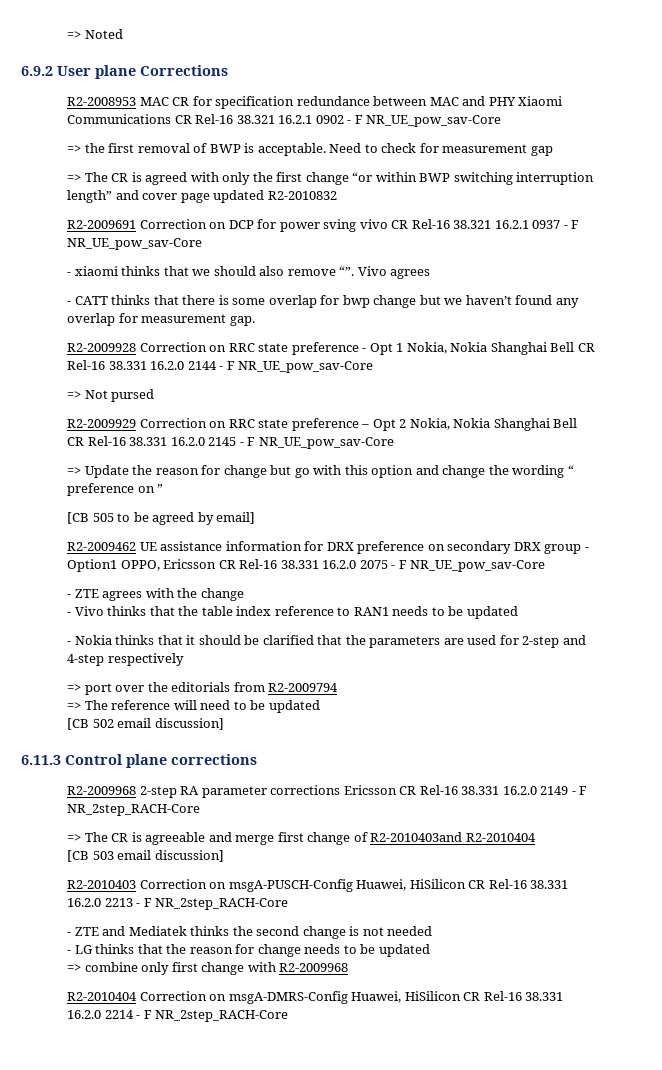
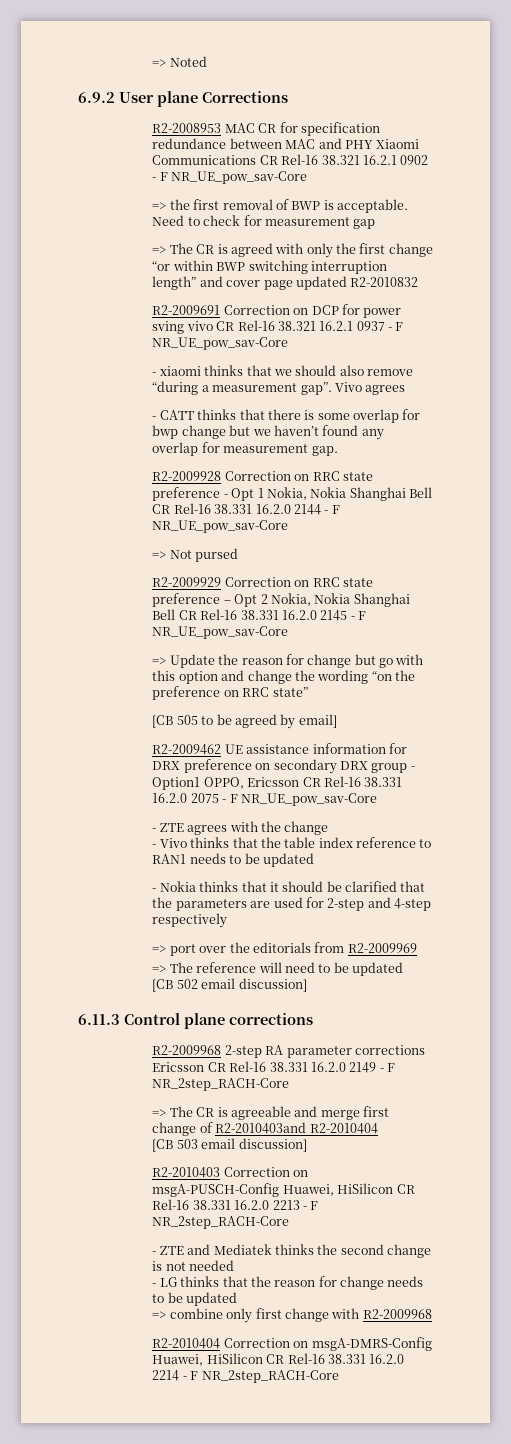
- - xiaomi thinks that we should also remove “”.
+ - xiaomi thinks that we should also remove “during a measurement gap”.
- => Update the reason for change but go with this option and change the wording “ preference on ”
+ => Update the reason for change but go with this option and change the wording “on the preference on RRC state”
- => port over the editorials from R2-2009794
+ => port over the editorials from R2-2009969

